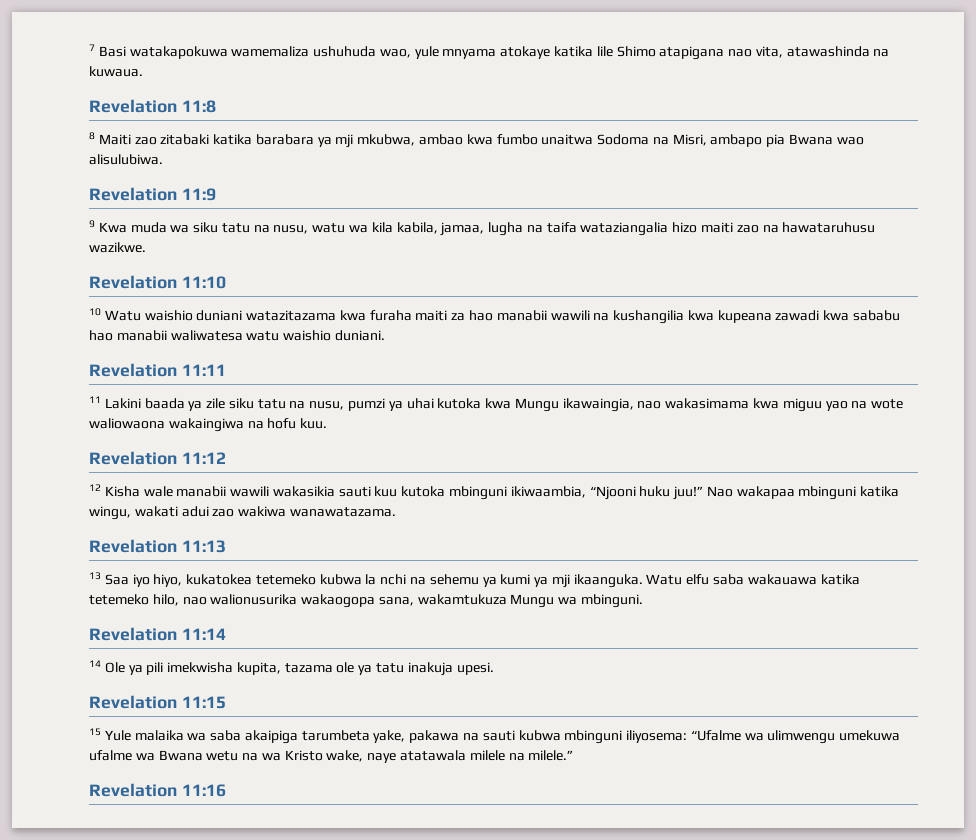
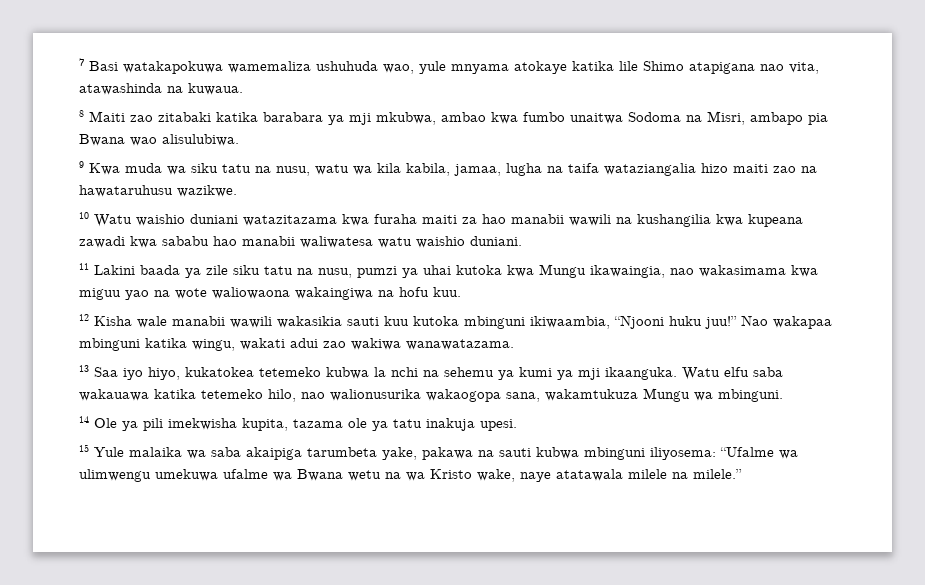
- Revelation 11:8
- Revelation 11:9
- Revelation 11:10
- Revelation 11:11
- Revelation 11:12
- Revelation 11:13
- Revelation 11:14
- Revelation 11:15
- Revelation 11:16

